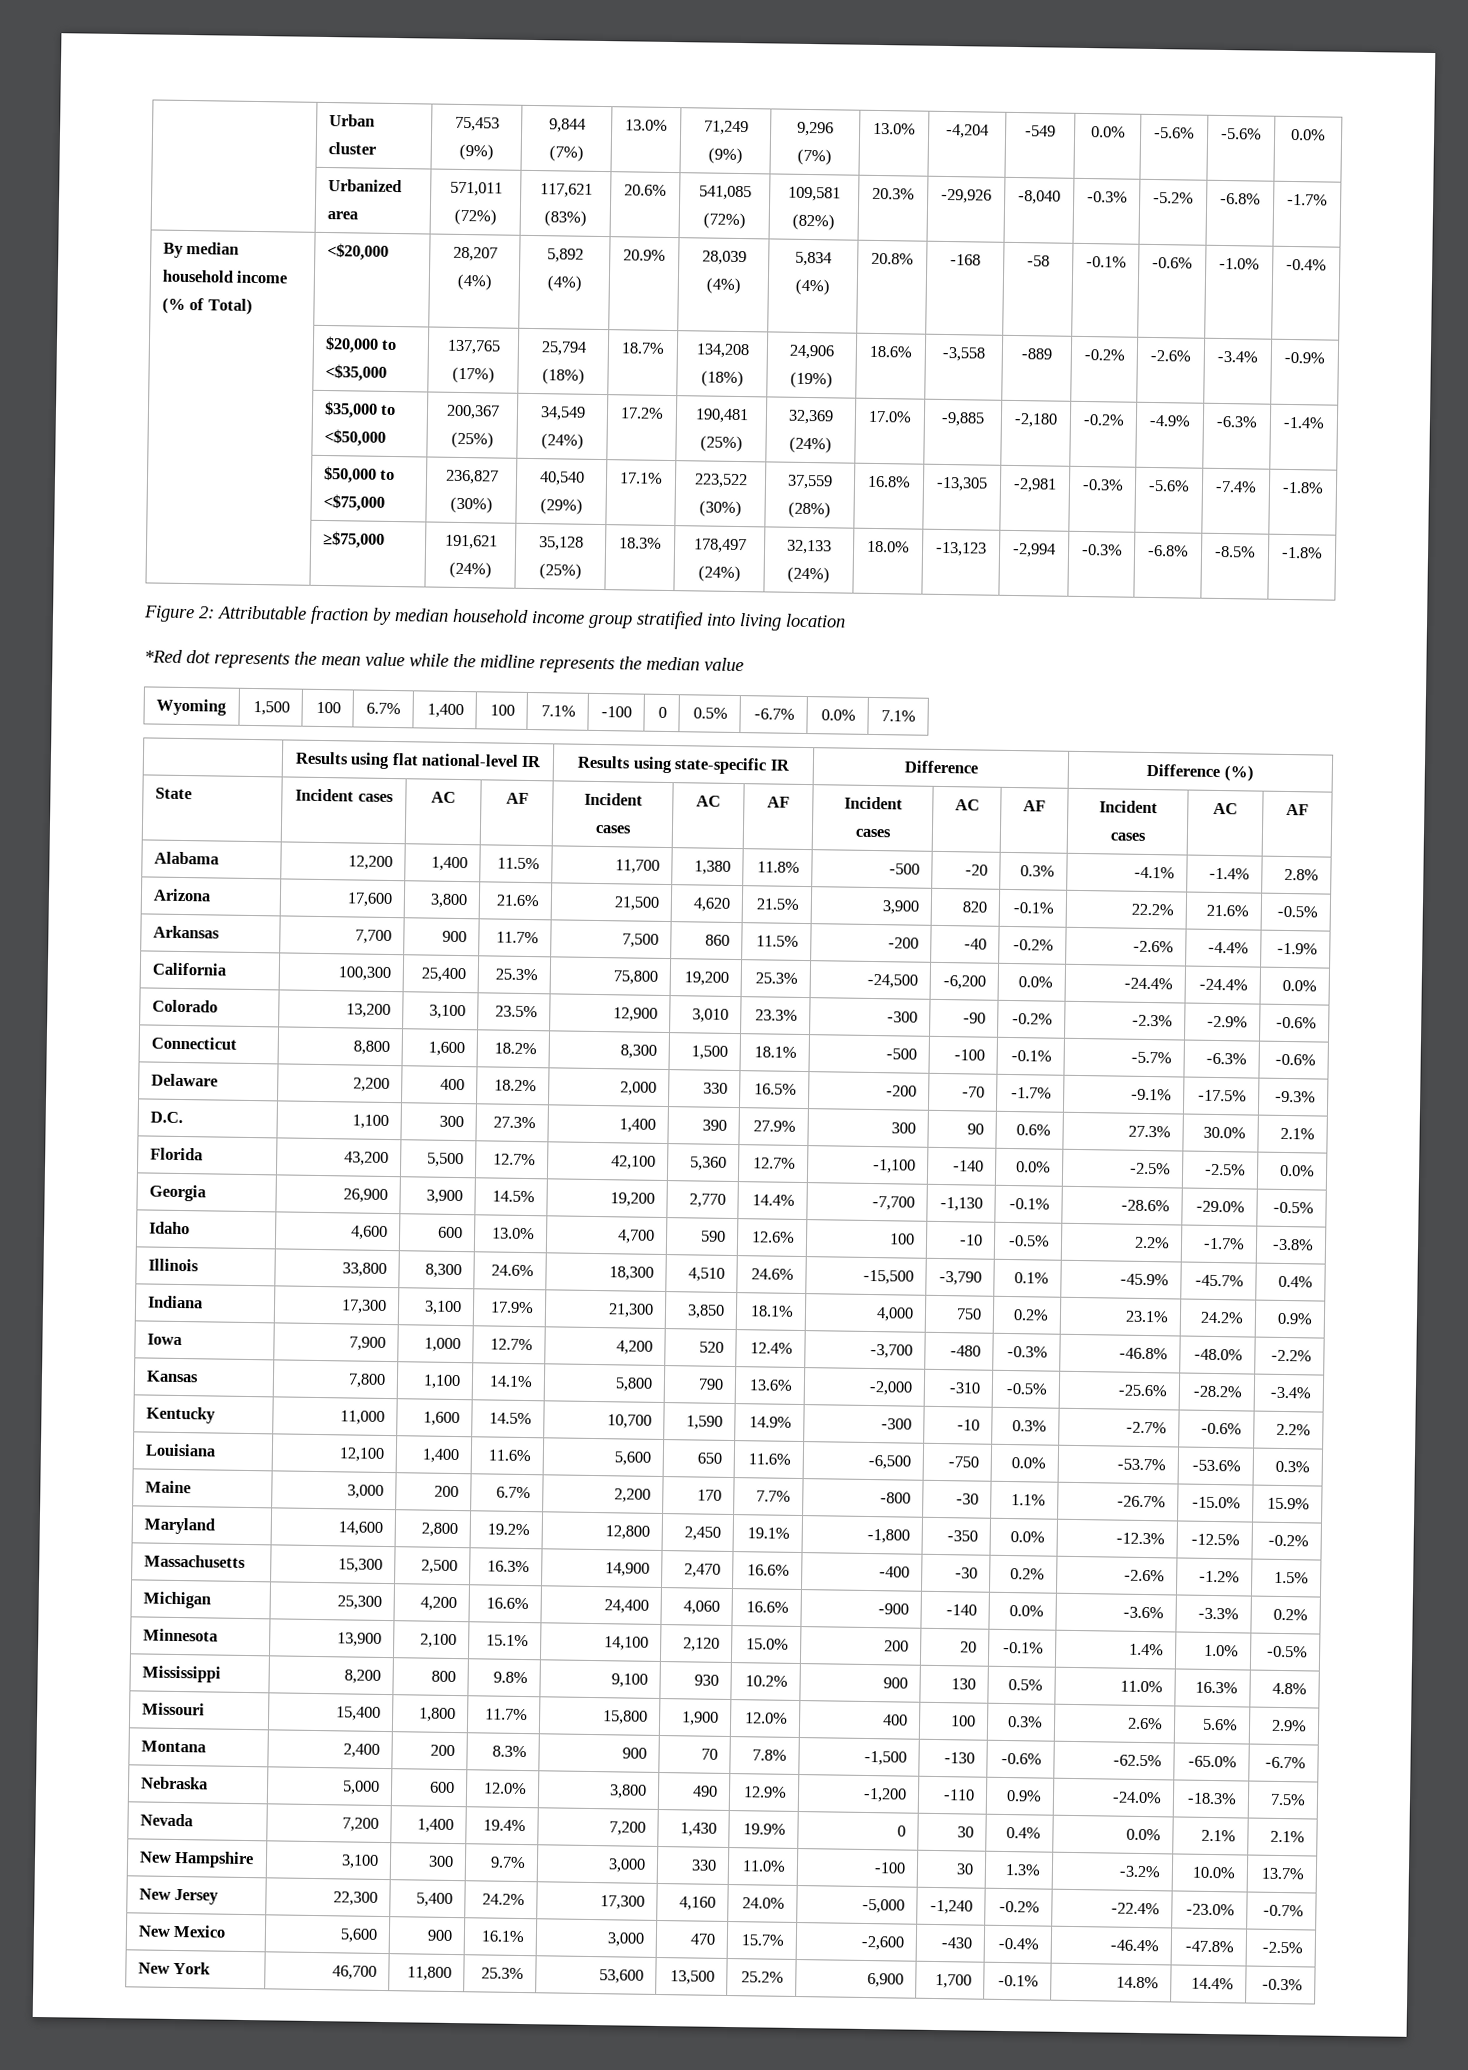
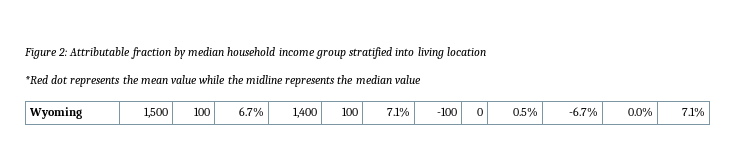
- | Urban cluster | 75,453 (9%) | 9,844 (7%) | 13.0% | 71,249 (9%) | 9,296 (7%) | 13.0% | -4,204 | -549 | 0.0% | -5.6% | -5.6% | 0.0%
- | Urbanized area | 571,011 (72%) | 117,621 (83%) | 20.6% | 541,085 (72%) | 109,581 (82%) | 20.3% | -29,926 | -8,040 | -0.3% | -5.2% | -6.8% | -1.7%
- By median household income (% of Total) | <$20,000 | 28,207 (4%) | 5,892 (4%) | 20.9% | 28,039 (4%) | 5,834 (4%) | 20.8% | -168 | -58 | -0.1% | -0.6% | -1.0% | -0.4%
- | $20,000 to <$35,000 | 137,765 (17%) | 25,794 (18%) | 18.7% | 134,208 (18%) | 24,906 (19%) | 18.6% | -3,558 | -889 | -0.2% | -2.6% | -3.4% | -0.9%
- | $35,000 to <$50,000 | 200,367 (25%) | 34,549 (24%) | 17.2% | 190,481 (25%) | 32,369 (24%) | 17.0% | -9,885 | -2,180 | -0.2% | -4.9% | -6.3% | -1.4%
- | $50,000 to <$75,000 | 236,827 (30%) | 40,540 (29%) | 17.1% | 223,522 (30%) | 37,559 (28%) | 16.8% | -13,305 | -2,981 | -0.3% | -5.6% | -7.4% | -1.8%
- | ≥$75,000 | 191,621 (24%) | 35,128 (25%) | 18.3% | 178,497 (24%) | 32,133 (24%) | 18.0% | -13,123 | -2,994 | -0.3% | -6.8% | -8.5% | -1.8%
- | Results using flat national-level IR | Results using state-specific IR | Difference | Difference (%)
- State | Incident cases | AC | AF | Incident cases | AC | AF | Incident cases | AC | AF | Incident cases | AC | AF
- Alabama | 12,200 | 1,400 | 11.5% | 11,700 | 1,380 | 11.8% | -500 | -20 | 0.3% | -4.1% | -1.4% | 2.8%
- Arizona | 17,600 | 3,800 | 21.6% | 21,500 | 4,620 | 21.5% | 3,900 | 820 | -0.1% | 22.2% | 21.6% | -0.5%
- Arkansas | 7,700 | 900 | 11.7% | 7,500 | 860 | 11.5% | -200 | -40 | -0.2% | -2.6% | -4.4% | -1.9%
- California | 100,300 | 25,400 | 25.3% | 75,800 | 19,200 | 25.3% | -24,500 | -6,200 | 0.0% | -24.4% | -24.4% | 0.0%
- Colorado | 13,200 | 3,100 | 23.5% | 12,900 | 3,010 | 23.3% | -300 | -90 | -0.2% | -2.3% | -2.9% | -0.6%
- Connecticut | 8,800 | 1,600 | 18.2% | 8,300 | 1,500 | 18.1% | -500 | -100 | -0.1% | -5.7% | -6.3% | -0.6%
- Delaware | 2,200 | 400 | 18.2% | 2,000 | 330 | 16.5% | -200 | -70 | -1.7% | -9.1% | -17.5% | -9.3%
- D.C. | 1,100 | 300 | 27.3% | 1,400 | 390 | 27.9% | 300 | 90 | 0.6% | 27.3% | 30.0% | 2.1%
- Florida | 43,200 | 5,500 | 12.7% | 42,100 | 5,360 | 12.7% | -1,100 | -140 | 0.0% | -2.5% | -2.5% | 0.0%
- Georgia | 26,900 | 3,900 | 14.5% | 19,200 | 2,770 | 14.4% | -7,700 | -1,130 | -0.1% | -28.6% | -29.0% | -0.5%
- Idaho | 4,600 | 600 | 13.0% | 4,700 | 590 | 12.6% | 100 | -10 | -0.5% | 2.2% | -1.7% | -3.8%
- Illinois | 33,800 | 8,300 | 24.6% | 18,300 | 4,510 | 24.6% | -15,500 | -3,790 | 0.1% | -45.9% | -45.7% | 0.4%
- Indiana | 17,300 | 3,100 | 17.9% | 21,300 | 3,850 | 18.1% | 4,000 | 750 | 0.2% | 23.1% | 24.2% | 0.9%
- Iowa | 7,900 | 1,000 | 12.7% | 4,200 | 520 | 12.4% | -3,700 | -480 | -0.3% | -46.8% | -48.0% | -2.2%
- Kansas | 7,800 | 1,100 | 14.1% | 5,800 | 790 | 13.6% | -2,000 | -310 | -0.5% | -25.6% | -28.2% | -3.4%
- Kentucky | 11,000 | 1,600 | 14.5% | 10,700 | 1,590 | 14.9% | -300 | -10 | 0.3% | -2.7% | -0.6% | 2.2%
- Louisiana | 12,100 | 1,400 | 11.6% | 5,600 | 650 | 11.6% | -6,500 | -750 | 0.0% | -53.7% | -53.6% | 0.3%
- Maine | 3,000 | 200 | 6.7% | 2,200 | 170 | 7.7% | -800 | -30 | 1.1% | -26.7% | -15.0% | 15.9%
- Maryland | 14,600 | 2,800 | 19.2% | 12,800 | 2,450 | 19.1% | -1,800 | -350 | 0.0% | -12.3% | -12.5% | -0.2%
- Massachusetts | 15,300 | 2,500 | 16.3% | 14,900 | 2,470 | 16.6% | -400 | -30 | 0.2% | -2.6% | -1.2% | 1.5%
- Michigan | 25,300 | 4,200 | 16.6% | 24,400 | 4,060 | 16.6% | -900 | -140 | 0.0% | -3.6% | -3.3% | 0.2%
- Minnesota | 13,900 | 2,100 | 15.1% | 14,100 | 2,120 | 15.0% | 200 | 20 | -0.1% | 1.4% | 1.0% | -0.5%
- Mississippi | 8,200 | 800 | 9.8% | 9,100 | 930 | 10.2% | 900 | 130 | 0.5% | 11.0% | 16.3% | 4.8%
- Missouri | 15,400 | 1,800 | 11.7% | 15,800 | 1,900 | 12.0% | 400 | 100 | 0.3% | 2.6% | 5.6% | 2.9%
- Montana | 2,400 | 200 | 8.3% | 900 | 70 | 7.8% | -1,500 | -130 | -0.6% | -62.5% | -65.0% | -6.7%
- Nebraska | 5,000 | 600 | 12.0% | 3,800 | 490 | 12.9% | -1,200 | -110 | 0.9% | -24.0% | -18.3% | 7.5%
- Nevada | 7,200 | 1,400 | 19.4% | 7,200 | 1,430 | 19.9% | 0 | 30 | 0.4% | 0.0% | 2.1% | 2.1%
- New Hampshire | 3,100 | 300 | 9.7% | 3,000 | 330 | 11.0% | -100 | 30 | 1.3% | -3.2% | 10.0% | 13.7%
- New Jersey | 22,300 | 5,400 | 24.2% | 17,300 | 4,160 | 24.0% | -5,000 | -1,240 | -0.2% | -22.4% | -23.0% | -0.7%
- New Mexico | 5,600 | 900 | 16.1% | 3,000 | 470 | 15.7% | -2,600 | -430 | -0.4% | -46.4% | -47.8% | -2.5%
- New York | 46,700 | 11,800 | 25.3% | 53,600 | 13,500 | 25.2% | 6,900 | 1,700 | -0.1% | 14.8% | 14.4% | -0.3%

